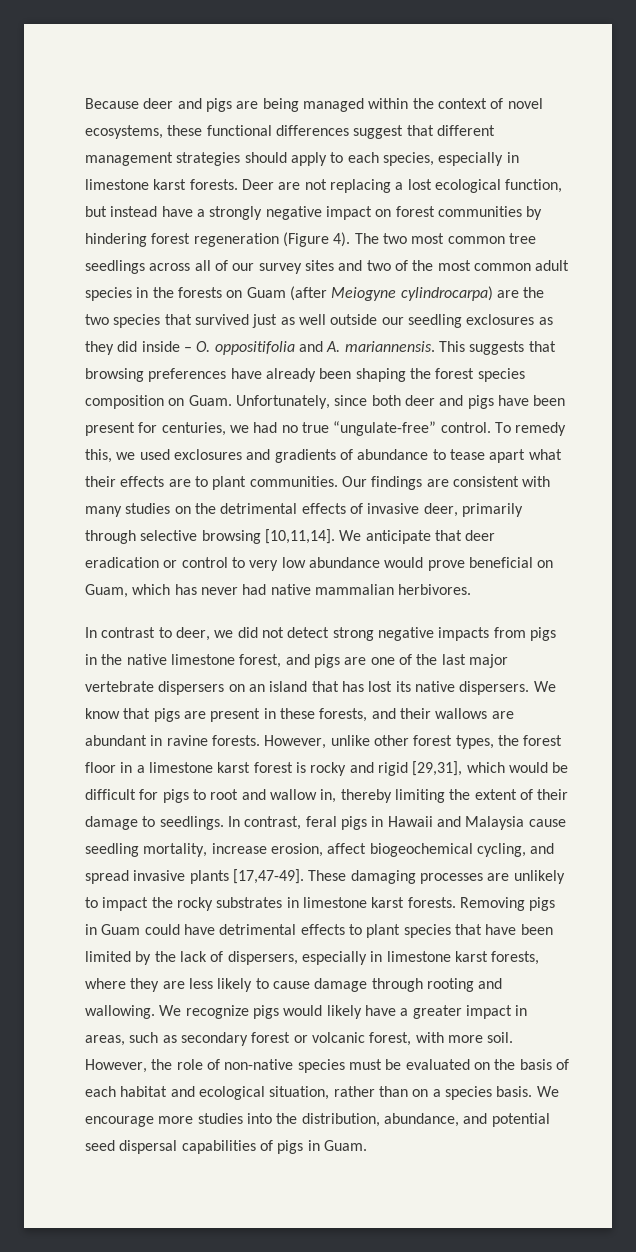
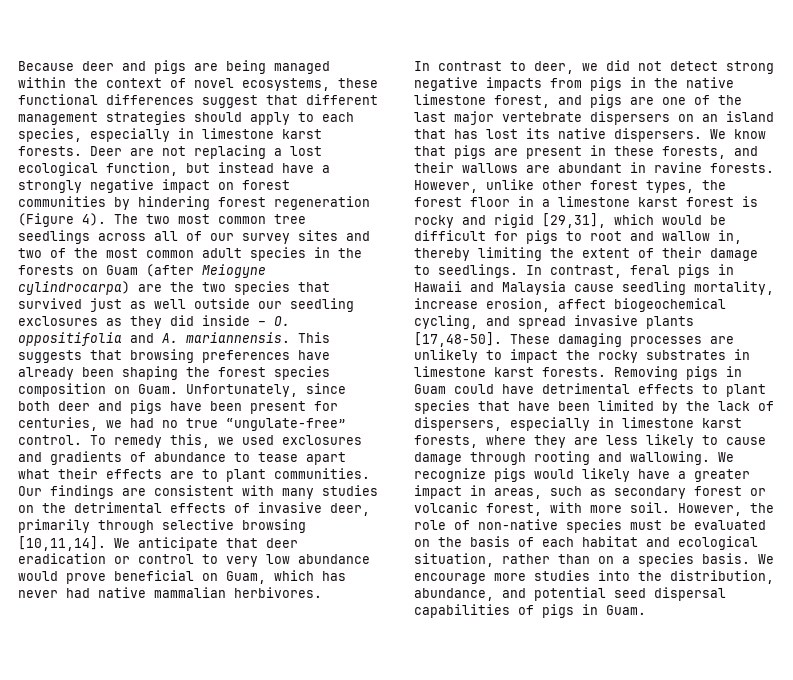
- In contrast, feral pigs in Hawaii and Malaysia cause seedling mortality, increase erosion, affect biogeochemical cycling, and spread invasive plants [17,47-49].
+ In contrast, feral pigs in Hawaii and Malaysia cause seedling mortality, increase erosion, affect biogeochemical cycling, and spread invasive plants [17,48-50].

